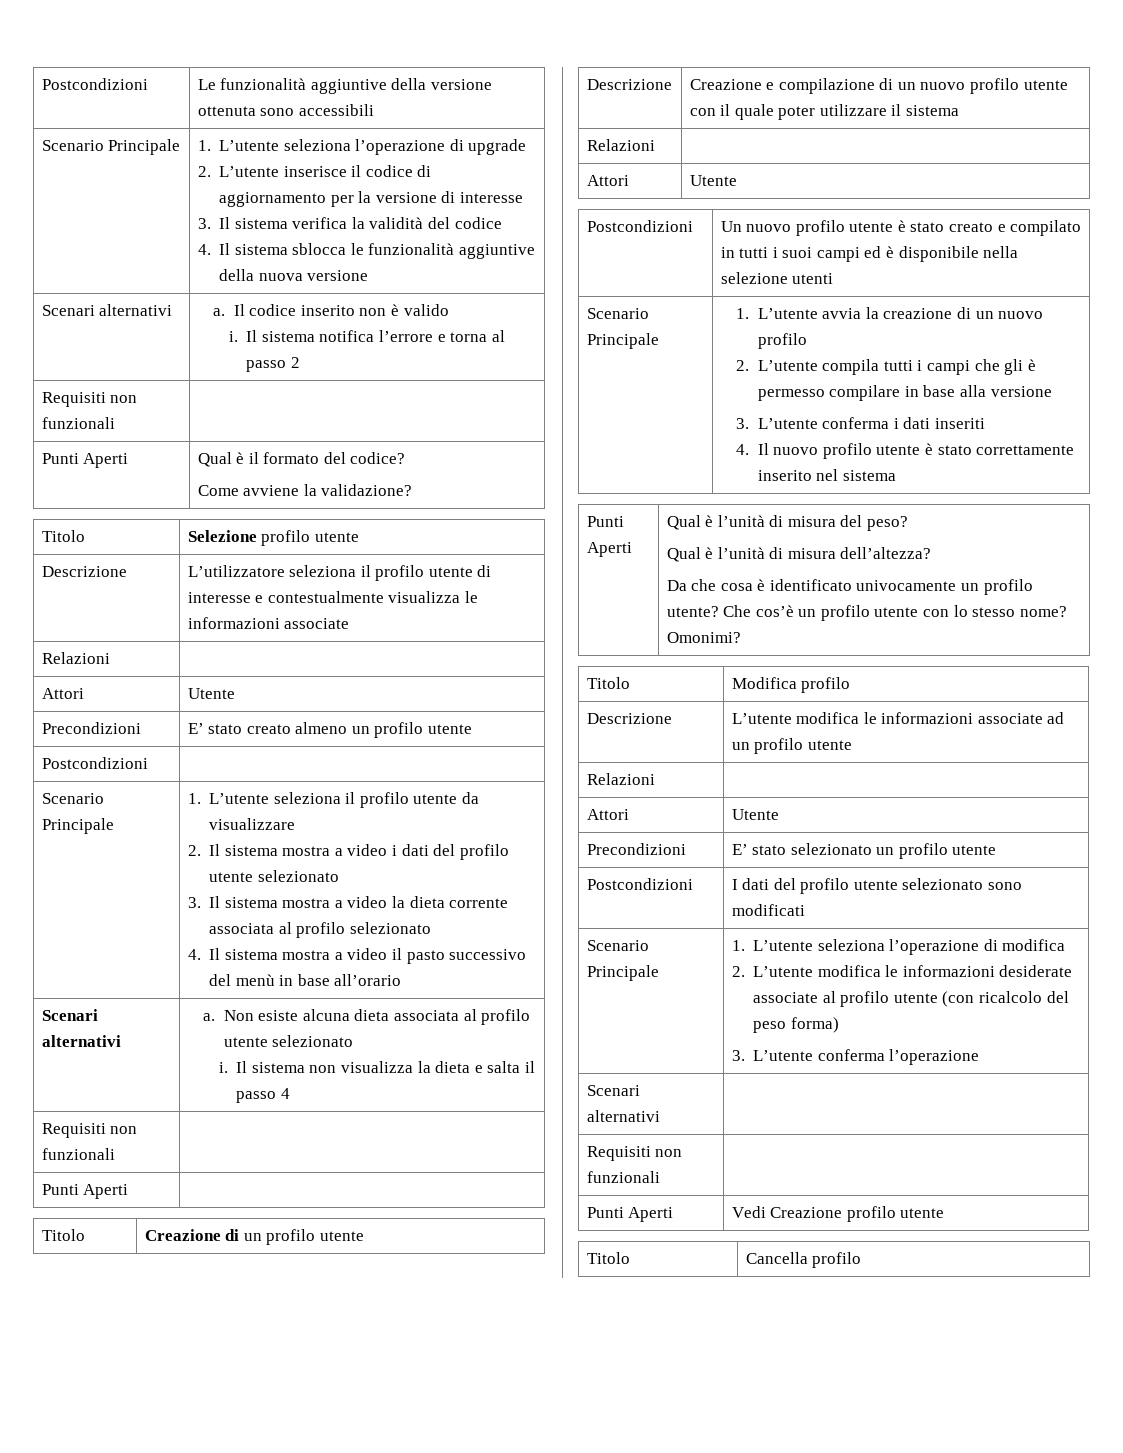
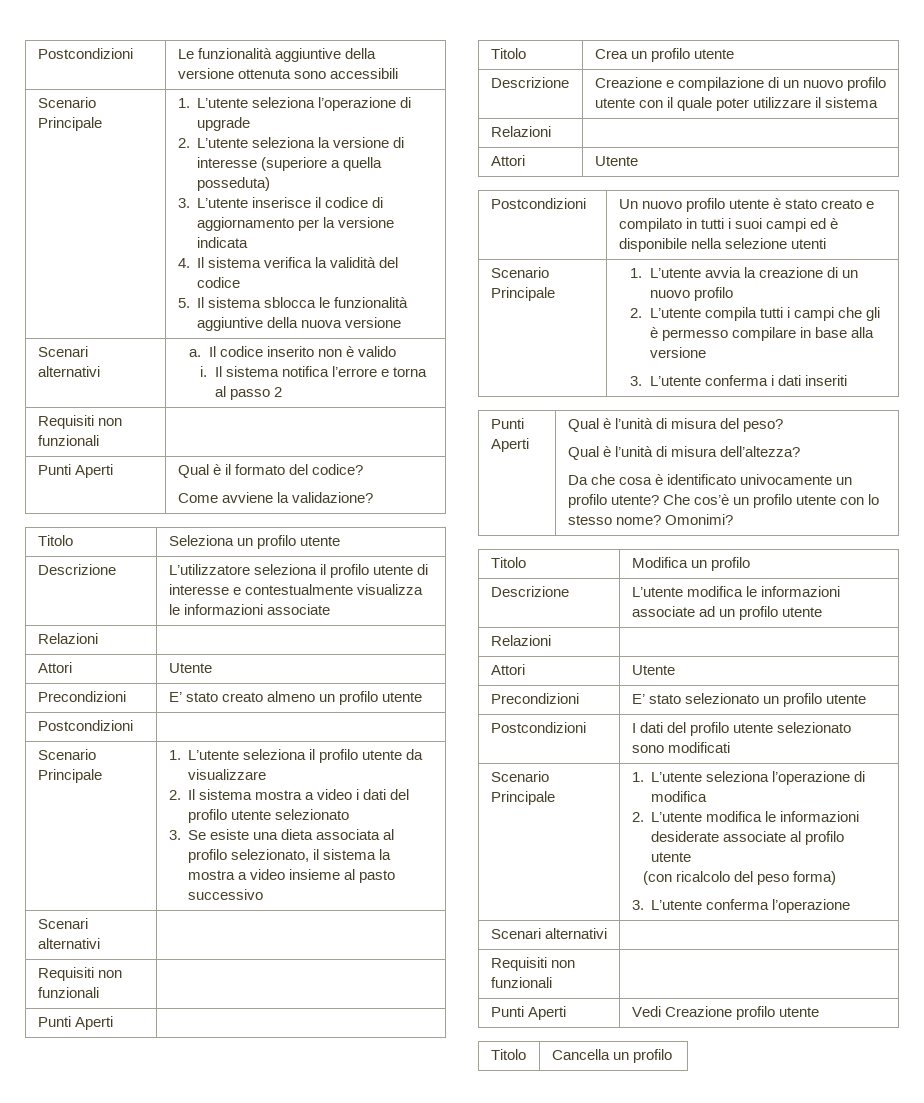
- 2. L’utente inserisce il codice di aggiornamento per la versione di interesse
- 3. Il sistema verifica la validità del codice
+ 2. L’utente seleziona la versione di interesse (superiore a quella posseduta)
+ 3. L’utente inserisce il codice di aggiornamento per la versione indicata
+ 4. Il sistema verifica la validità del codice
- 4. Il sistema sblocca le funzionalità aggiuntive della nuova versione
+ 5. Il sistema sblocca le funzionalità aggiuntive della nuova versione
- Titolo | Selezione profilo utente
+ Titolo | Seleziona un profilo utente
- 3. Il sistema mostra a video la dieta corrente associata al profilo selezionato
- 4. Il sistema mostra a video il pasto successivo del menù in base all’orario
- Scenari alternativi | a. Non esiste alcuna dieta associata al profilo utente selezionato
- i. Il sistema non visualizza la dieta e salta il passo 4
+ 3. Se esiste una dieta associata al profilo selezionato, il sistema la mostra a video insieme al pasto successivo
+ Scenari alternativi |
- Titolo | Creazione di un profilo utente
+ Titolo | Crea un profilo utente
- 4. Il nuovo profilo utente è stato correttamente inserito nel sistema
- Titolo | Modifica profilo
+ Titolo | Modifica un profilo
  Scenario Principale | 1. L’utente seleziona l’operazione di modifica
- 2. L’utente modifica le informazioni desiderate associate al profilo utente (con ricalcolo del peso forma)
+ 2. L’utente modifica le informazioni desiderate associate al profilo utente
+ (con ricalcolo del peso forma)
- Titolo | Cancella profilo
+ Titolo | Cancella un profilo

